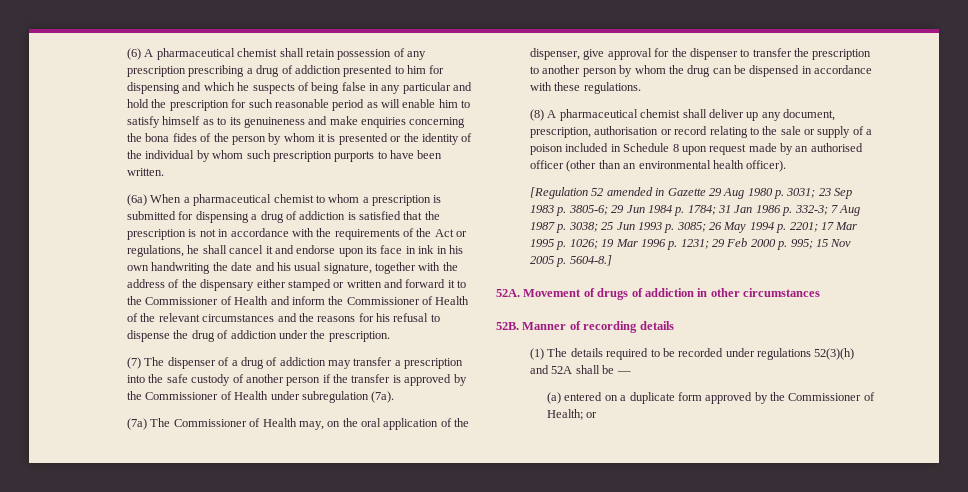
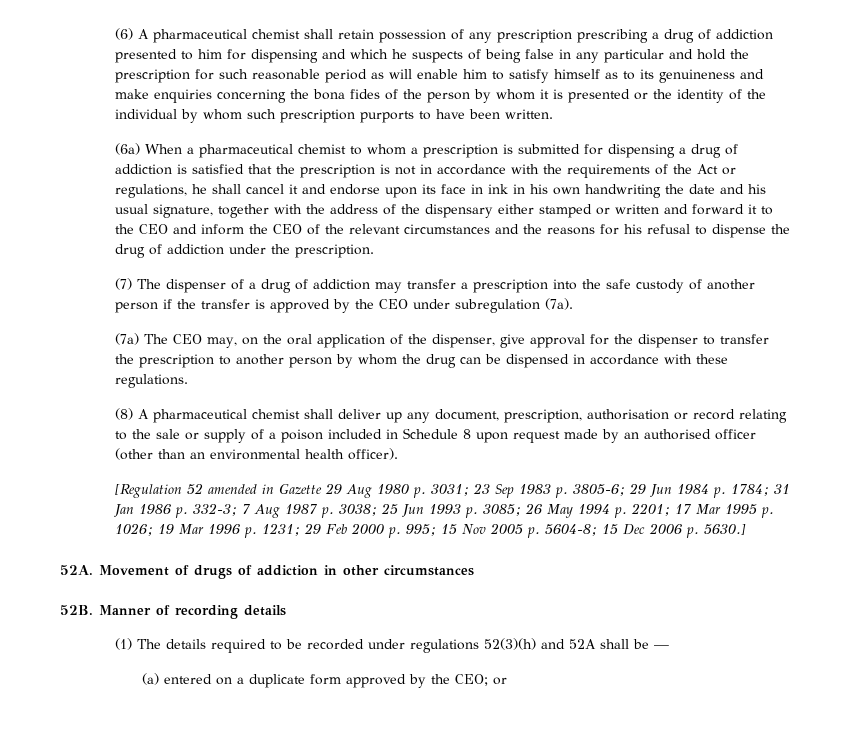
- (6a) When a pharmaceutical chemist to whom a prescription is submitted for dispensing a drug of addiction is satisfied that the prescription is not in accordance with the requirements of the Act or regulations, he shall cancel it and endorse upon its face in ink in his own handwriting the date and his usual signature, together with the address of the dispensary either stamped or written and forward it to the Commissioner of Health and inform the Commissioner of Health of the relevant circumstances and the reasons for his refusal to dispense the drug of addiction under the prescription.
+ (6a) When a pharmaceutical chemist to whom a prescription is submitted for dispensing a drug of addiction is satisfied that the prescription is not in accordance with the requirements of the Act or regulations, he shall cancel it and endorse upon its face in ink in his own handwriting the date and his usual signature, together with the address of the dispensary either stamped or written and forward it to the CEO and inform the CEO of the relevant circumstances and the reasons for his refusal to dispense the drug of addiction under the prescription.
- (7) The dispenser of a drug of addiction may transfer a prescription into the safe custody of another person if the transfer is approved by the Commissioner of Health under subregulation (7a).
+ (7) The dispenser of a drug of addiction may transfer a prescription into the safe custody of another person if the transfer is approved by the CEO under subregulation (7a).
- (7a) The Commissioner of Health may, on the oral application of the dispenser, give approval for the dispenser to transfer the prescription to another person by whom the drug can be dispensed in accordance with these regulations.
+ (7a) The CEO may, on the oral application of the dispenser, give approval for the dispenser to transfer the prescription to another person by whom the drug can be dispensed in accordance with these regulations.
- [Regulation 52 amended in Gazette 29 Aug 1980 p. 3031; 23 Sep 1983 p. 3805-6; 29 Jun 1984 p. 1784; 31 Jan 1986 p. 332-3; 7 Aug 1987 p. 3038; 25 Jun 1993 p. 3085; 26 May 1994 p. 2201; 17 Mar 1995 p. 1026; 19 Mar 1996 p. 1231; 29 Feb 2000 p. 995; 15 Nov 2005 p. 5604-8.]
+ [Regulation 52 amended in Gazette 29 Aug 1980 p. 3031; 23 Sep 1983 p. 3805-6; 29 Jun 1984 p. 1784; 31 Jan 1986 p. 332-3; 7 Aug 1987 p. 3038; 25 Jun 1993 p. 3085; 26 May 1994 p. 2201; 17 Mar 1995 p. 1026; 19 Mar 1996 p. 1231; 29 Feb 2000 p. 995; 15 Nov 2005 p. 5604-8; 15 Dec 2006 p. 5630.]
- (a) entered on a duplicate form approved by the Commissioner of Health; or
+ (a) entered on a duplicate form approved by the CEO; or

